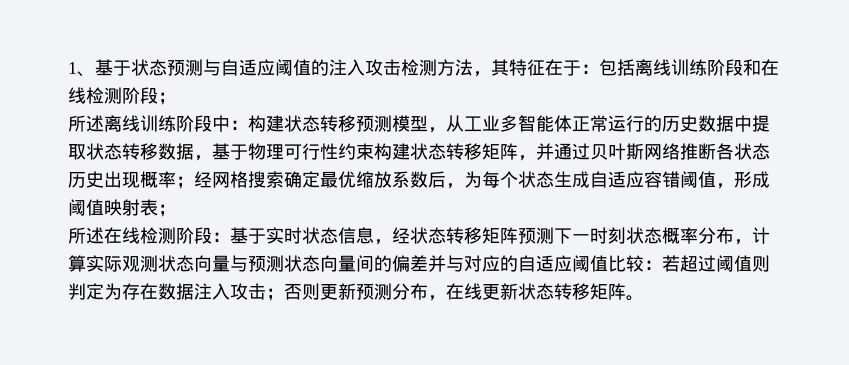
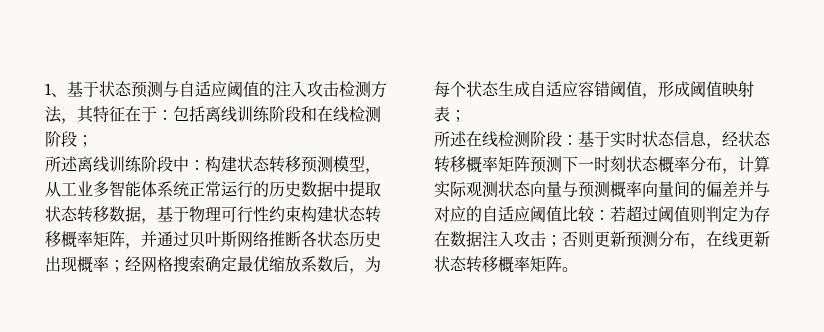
- 构建状态转移预测模型，从工业多智能体正常运行的历史数据中提取状态转移数据，基于物理可行性约束构建状态转移矩阵，并通过贝叶斯网络推断各状态历史出现概率；
+ 构建状态转移预测模型，从工业多智能体系统正常运行的历史数据中提取状态转移数据，基于物理可行性约束构建状态转移概率矩阵，并通过贝叶斯网络推断各状态历史出现概率；
- 所述在线检测阶段：基于实时状态信息，经状态转移矩阵预测下一时刻状态概率分布，计算实际观测状态向量与预测状态向量间的偏差并与对应的自适应阈值比较：若超过阈值则判定为存在数据注入攻击；否则更新预测分布，在线更新状态转移矩阵。
+ 所述在线检测阶段：基于实时状态信息，经状态转移概率矩阵预测下一时刻状态概率分布，计算实际观测状态向量与预测概率向量间的偏差并与对应的自适应阈值比较：若超过阈值则判定为存在数据注入攻击；否则更新预测分布，在线更新状态转移概率矩阵。

